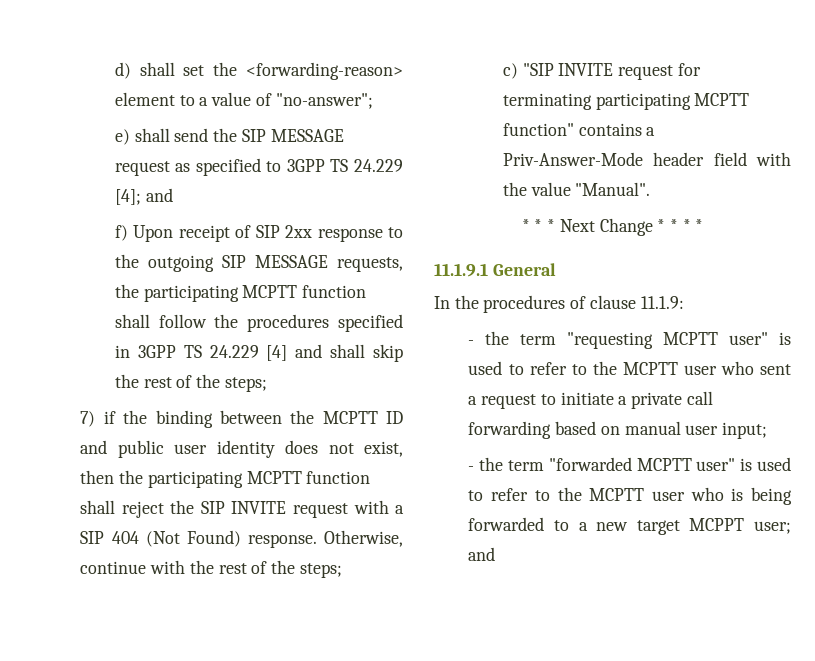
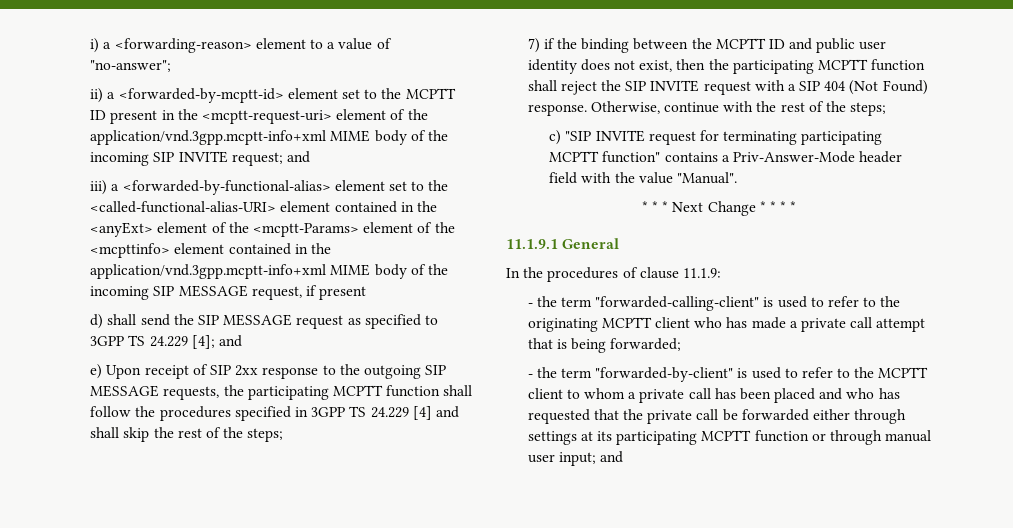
- d) shall set the <forwarding-reason> element to a value of "no-answer";
+ i) a <forwarding-reason> element to a value of "no-answer";
- e) shall send the SIP MESSAGE request as specified to 3GPP TS 24.229 [4]; and
+ ii) a <forwarded-by-mcptt-id> element set to the MCPTT ID present in the <mcptt-request-uri> element of the application/vnd.3gpp.mcptt-info+xml MIME body of the incoming SIP INVITE request; and
+ iii) a <forwarded-by-functional-alias> element set to the <called-functional-alias-URI> element contained in the <anyExt> element of the <mcptt-Params> element of the <mcpttinfo> element contained in the application/vnd.3gpp.mcptt-info+xml MIME body of the incoming SIP MESSAGE request, if present
+ d) shall send the SIP MESSAGE request as specified to 3GPP TS 24.229 [4]; and
- f) Upon receipt of SIP 2xx response to the outgoing SIP MESSAGE requests, the participating MCPTT function shall follow the procedures specified in 3GPP TS 24.229 [4] and shall skip the rest of the steps;
+ e) Upon receipt of SIP 2xx response to the outgoing SIP MESSAGE requests, the participating MCPTT function shall follow the procedures specified in 3GPP TS 24.229 [4] and shall skip the rest of the steps;
- - the term "requesting MCPTT user" is used to refer to the MCPTT user who sent a request to initiate a private call forwarding based on manual user input;
- - the term "forwarded MCPTT user" is used to refer to the MCPTT user who is being forwarded to a new target MCPPT user; and
+ - the term "forwarded-calling-client" is used to refer to the originating MCPTT client who has made a private call attempt that is being forwarded;
+ - the term "forwarded-by-client" is used to refer to the MCPTT client to whom a private call has been placed and who has requested that the private call be forwarded either through settings at its participating MCPTT function or through manual user input; and

